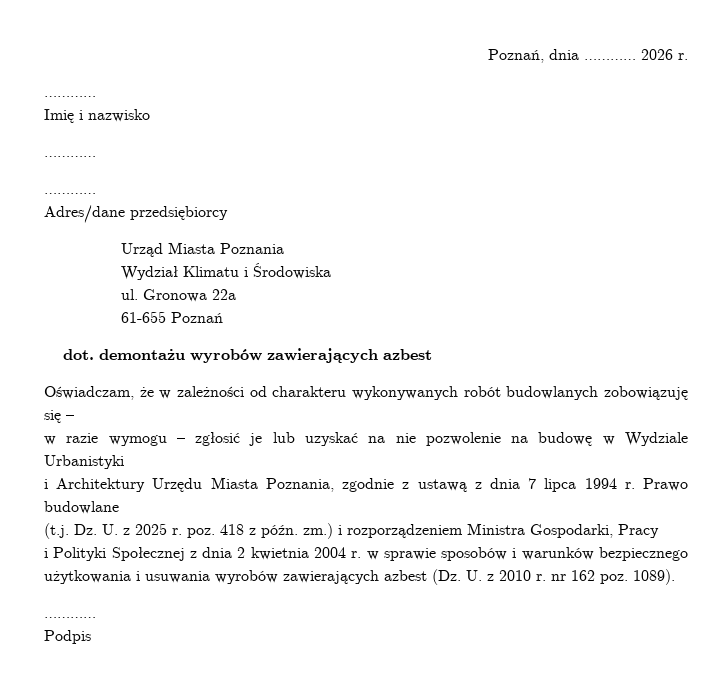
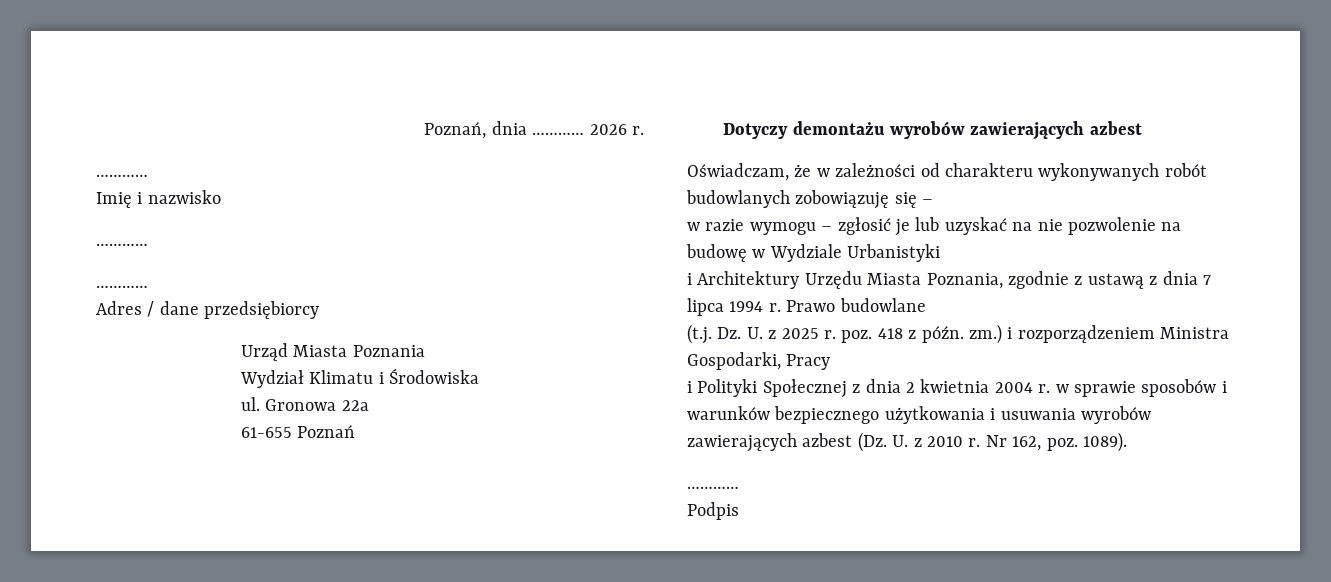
- Adres/dane przedsiębiorcy
+ Adres / dane przedsiębiorcy
- dot. demontażu wyrobów zawierających azbest
+ Dotyczy demontażu wyrobów zawierających azbest
- i Polityki Społecznej z dnia 2 kwietnia 2004 r. w sprawie sposobów i warunków bezpiecznego użytkowania i usuwania wyrobów zawierających azbest (Dz. U. z 2010 r. nr 162 poz. 1089).
+ i Polityki Społecznej z dnia 2 kwietnia 2004 r. w sprawie sposobów i warunków bezpiecznego użytkowania i usuwania wyrobów zawierających azbest (Dz. U. z 2010 r. Nr 162, poz. 1089).

